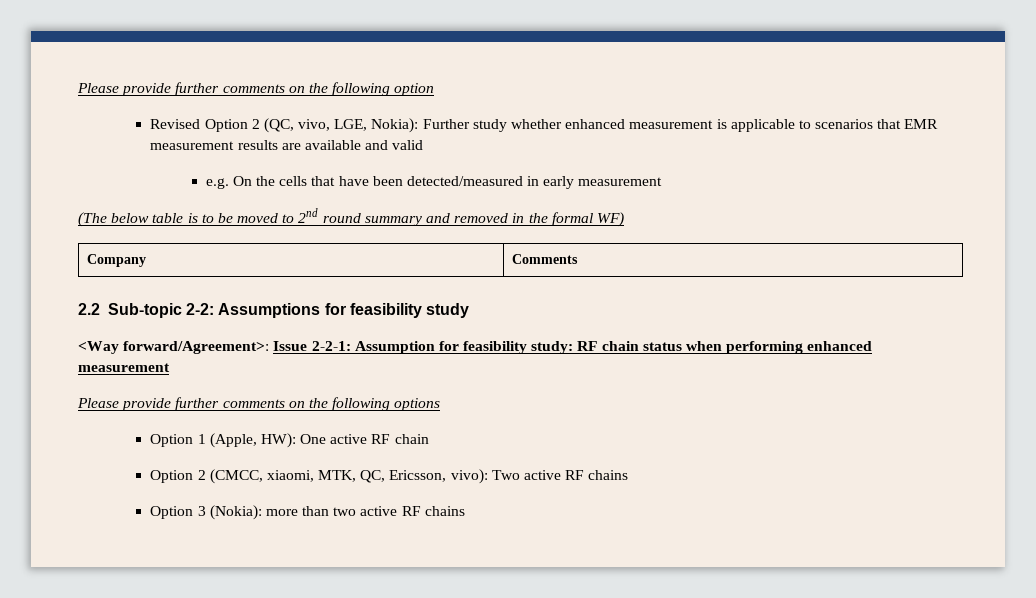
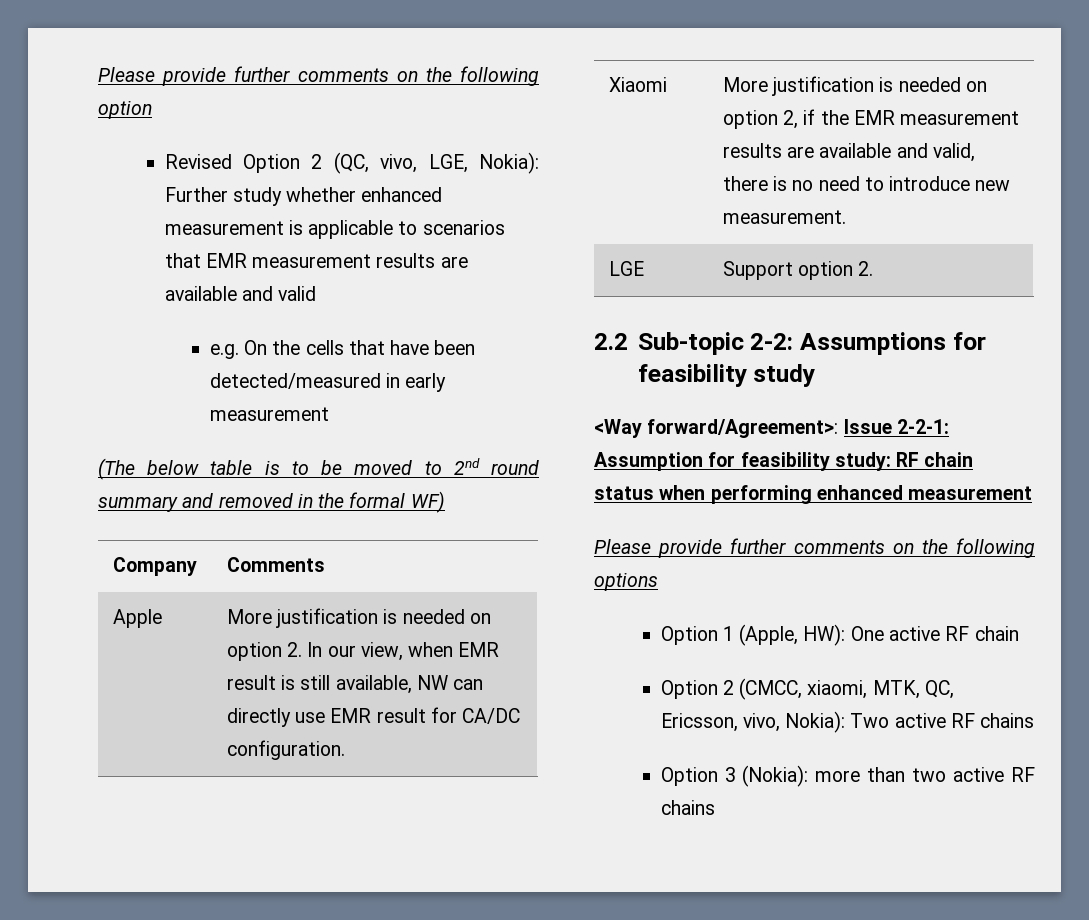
+ Apple | More justification is needed on option 2. In our view, when EMR result is still available, NW can directly use EMR result for CA/DC configuration.
+ Xiaomi | More justification is needed on option 2, if the EMR measurement results are available and valid, there is no need to introduce new measurement.
+ LGE | Support option 2.
- Option 2 (CMCC, xiaomi, MTK, QC, Ericsson, vivo): Two active RF chains
+ Option 2 (CMCC, xiaomi, MTK, QC, Ericsson, vivo, Nokia): Two active RF chains

